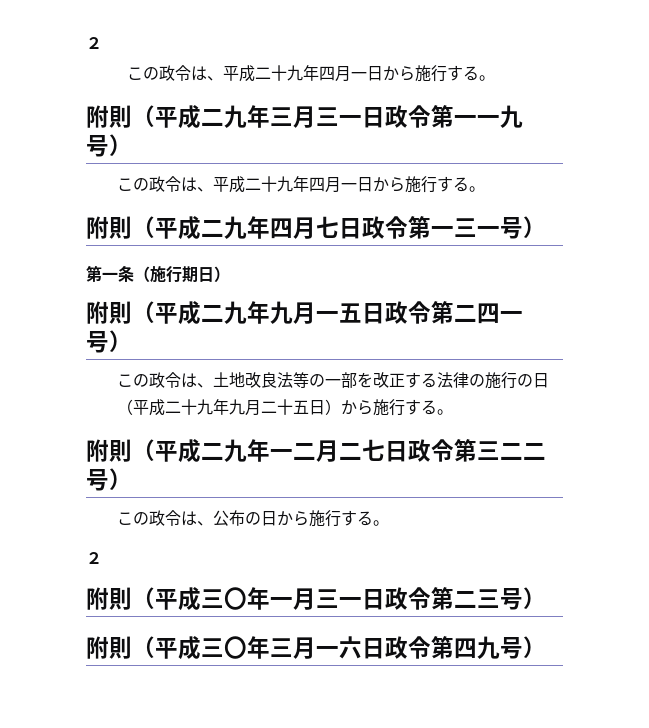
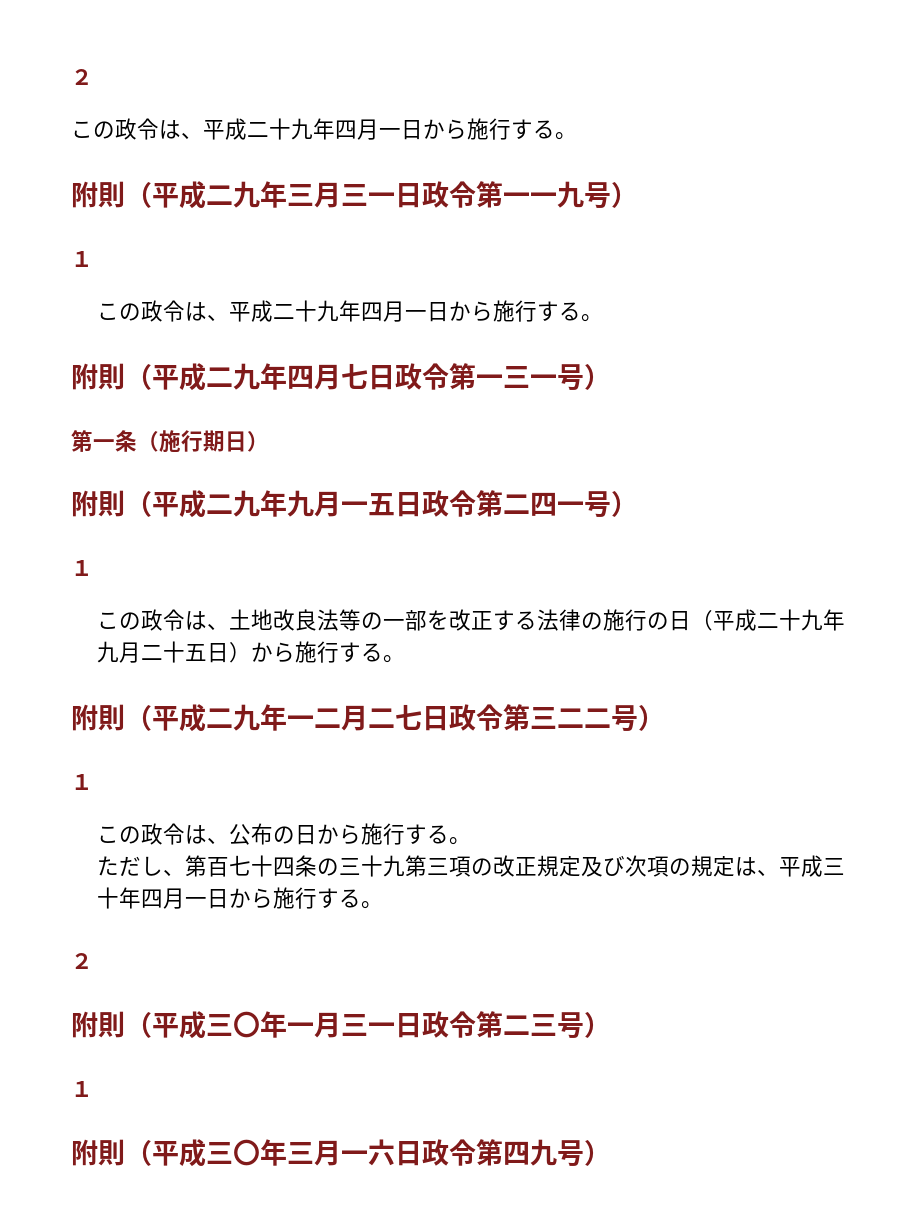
  附則（平成二九年三月三一日政令第一一九号）
+ １
  附則（平成二九年九月一五日政令第二四一号）
+ １
  附則（平成二九年一二月二七日政令第三二二号）
+ １
+ ただし、第百七十四条の三十九第三項の改正規定及び次項の規定は、平成三十年四月一日から施行する。
  附則（平成三〇年一月三一日政令第二三号）
+ １

